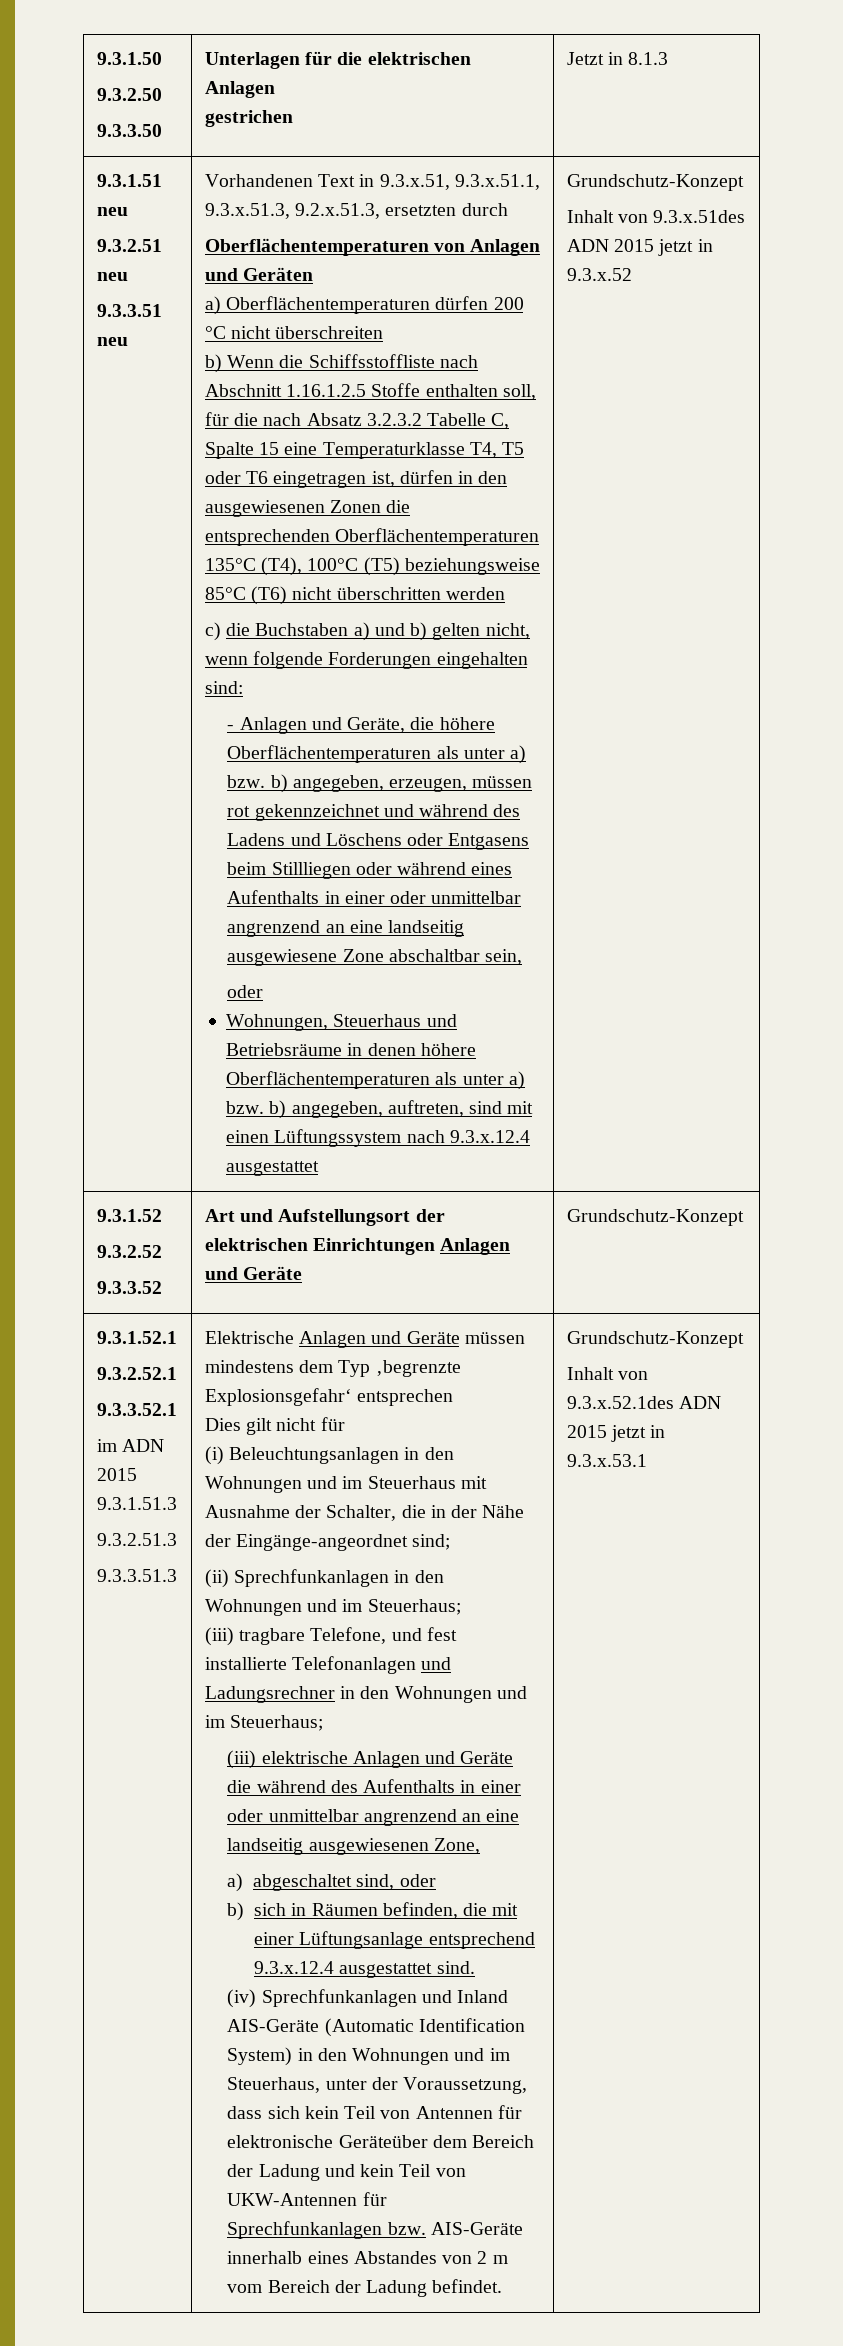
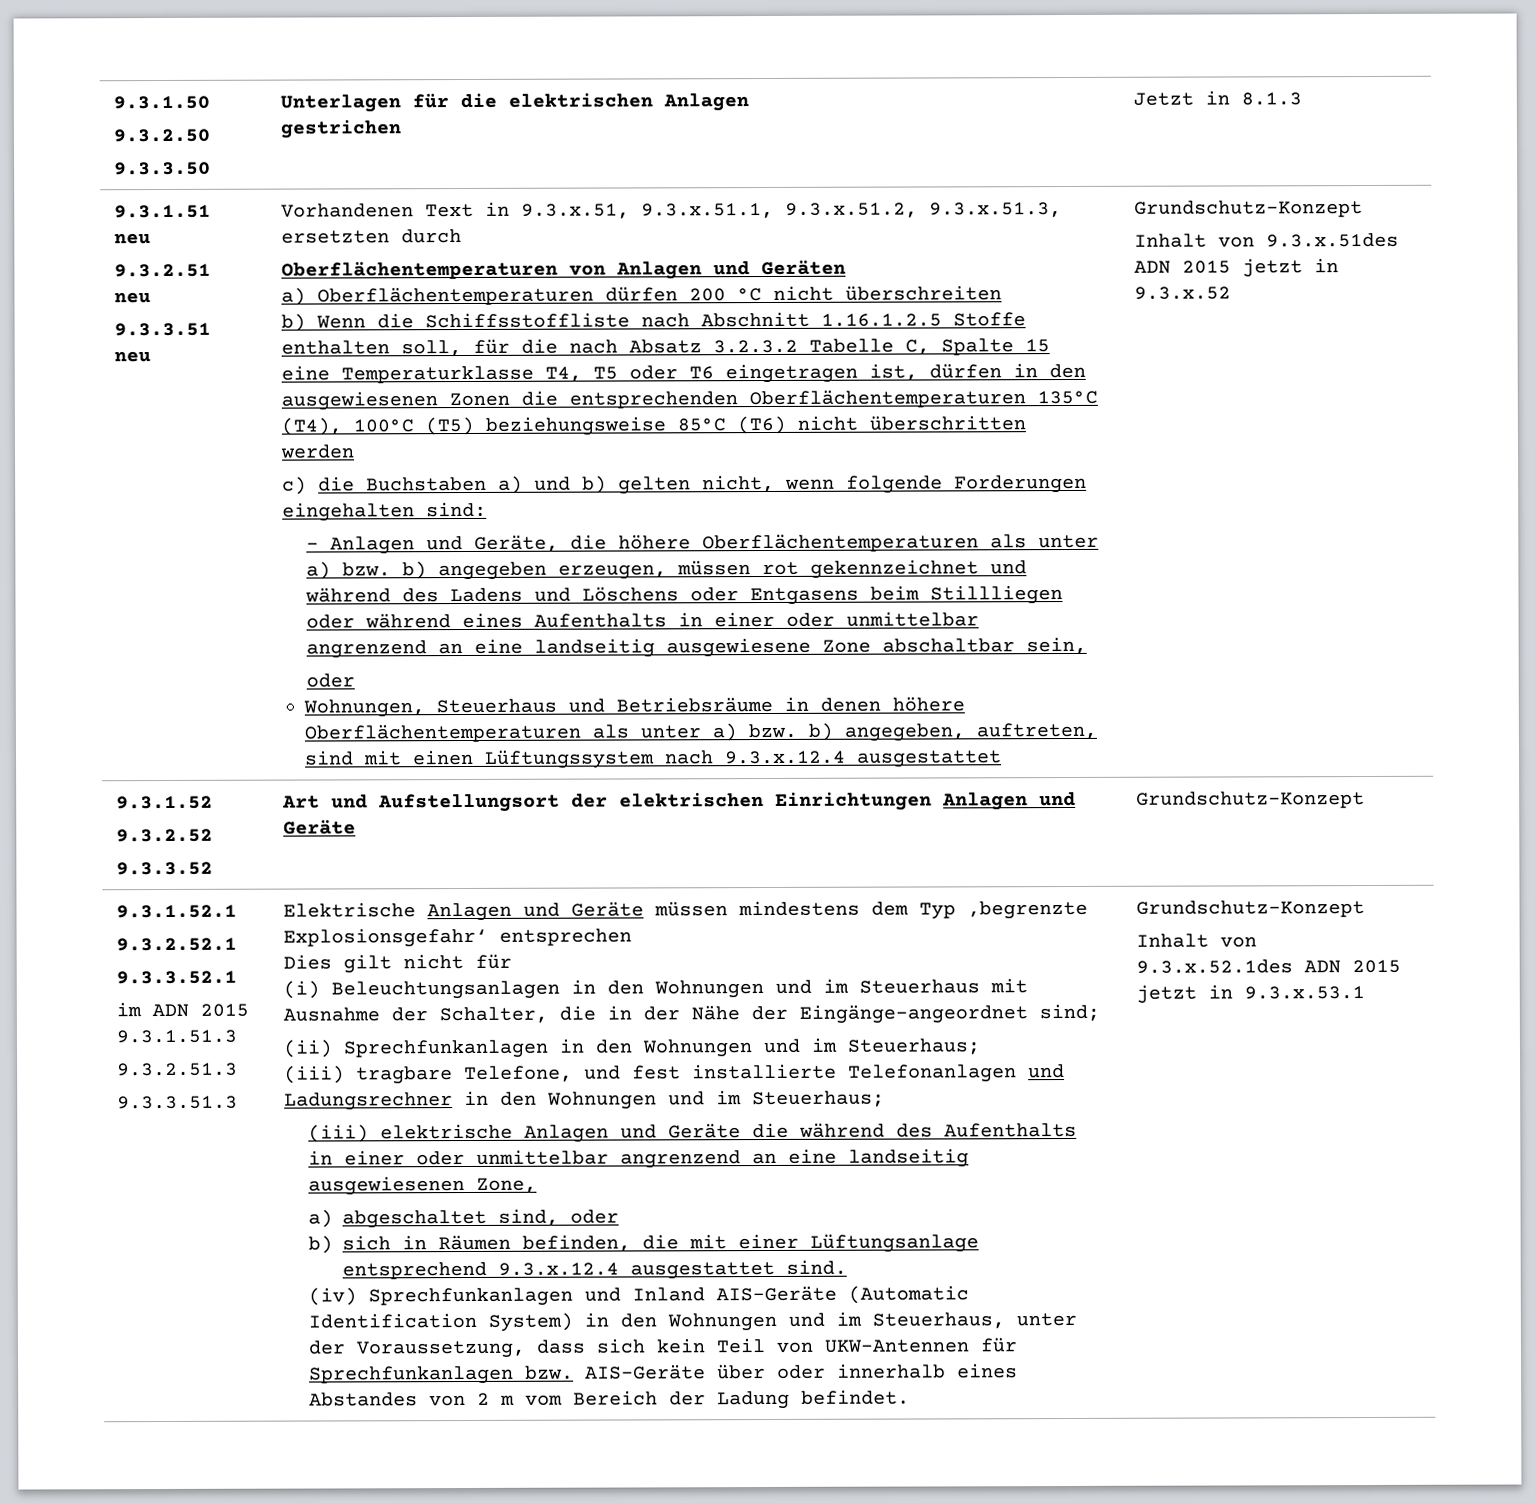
- Vorhandenen Text in 9.3.x.51, 9.3.x.51.1, 9.3.x.51.3, 9.2.x.51.3, ersetzten durch
+ Vorhandenen Text in 9.3.x.51, 9.3.x.51.1, 9.3.x.51.2, 9.3.x.51.3, ersetzten durch
- - Anlagen und Geräte, die höhere Oberflächentemperaturen als unter a) bzw. b) angegeben, erzeugen, müssen rot gekennzeichnet und während des Ladens und Löschens oder Entgasens beim Stillliegen oder während eines Aufenthalts in einer oder unmittelbar angrenzend an eine landseitig ausgewiesene Zone abschaltbar sein,
+ - Anlagen und Geräte, die höhere Oberflächentemperaturen als unter a) bzw. b) angegeben erzeugen, müssen rot gekennzeichnet und während des Ladens und Löschens oder Entgasens beim Stillliegen oder während eines Aufenthalts in einer oder unmittelbar angrenzend an eine landseitig ausgewiesene Zone abschaltbar sein,
- (iv) Sprechfunkanlagen und Inland AIS-Geräte (Automatic Identification System) in den Wohnungen und im Steuerhaus, unter der Voraussetzung, dass sich kein Teil von Antennen für elektronische Geräteüber dem Bereich der Ladung und kein Teil von UKW-Antennen für Sprechfunkanlagen bzw. AIS-Geräte innerhalb eines Abstandes von 2 m vom Bereich der Ladung befindet.
+ (iv) Sprechfunkanlagen und Inland AIS-Geräte (Automatic Identification System) in den Wohnungen und im Steuerhaus, unter der Voraussetzung, dass sich kein Teil von UKW-Antennen für Sprechfunkanlagen bzw. AIS-Geräte über oder innerhalb eines Abstandes von 2 m vom Bereich der Ladung befindet.

